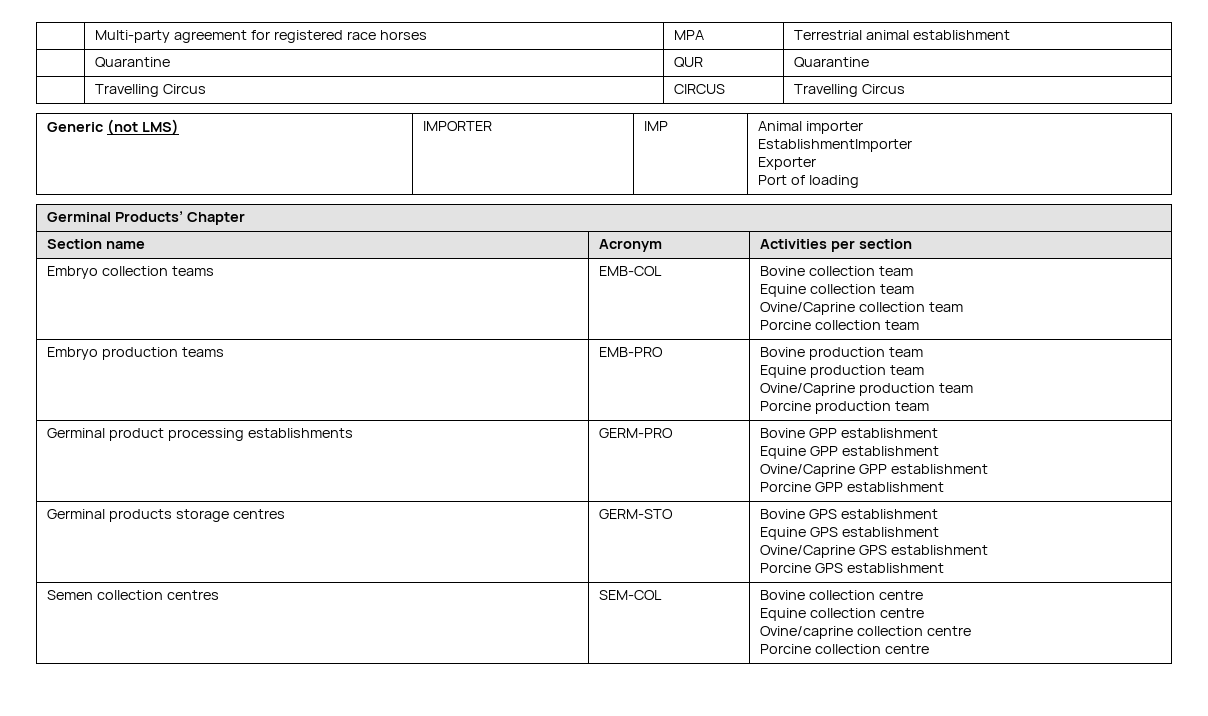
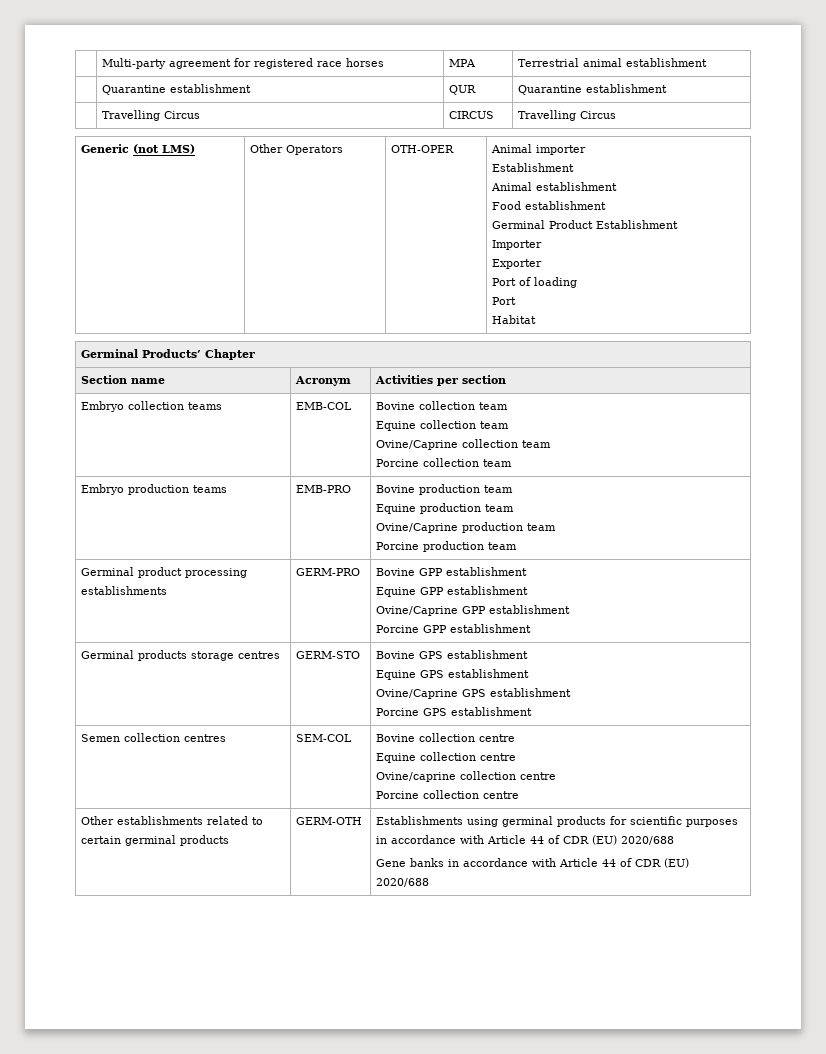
- | Quarantine | QUR | Quarantine
+ | Quarantine establishment | QUR | Quarantine establishment
- Generic (not LMS) | IMPORTER | IMP | Animal importer
- EstablishmentImporter
+ Generic (not LMS) | Other Operators | OTH-OPER | Animal importer
+ Establishment
+ Animal establishment
+ Food establishment
+ Germinal Product Establishment
+ Importer
  Exporter
  Port of loading
+ Port
+ Habitat
+ Other establishments related to certain germinal products | GERM-OTH | Establishments using germinal products for scientific purposes in accordance with Article 44 of CDR (EU) 2020/688
+ Gene banks in accordance with Article 44 of CDR (EU) 2020/688

